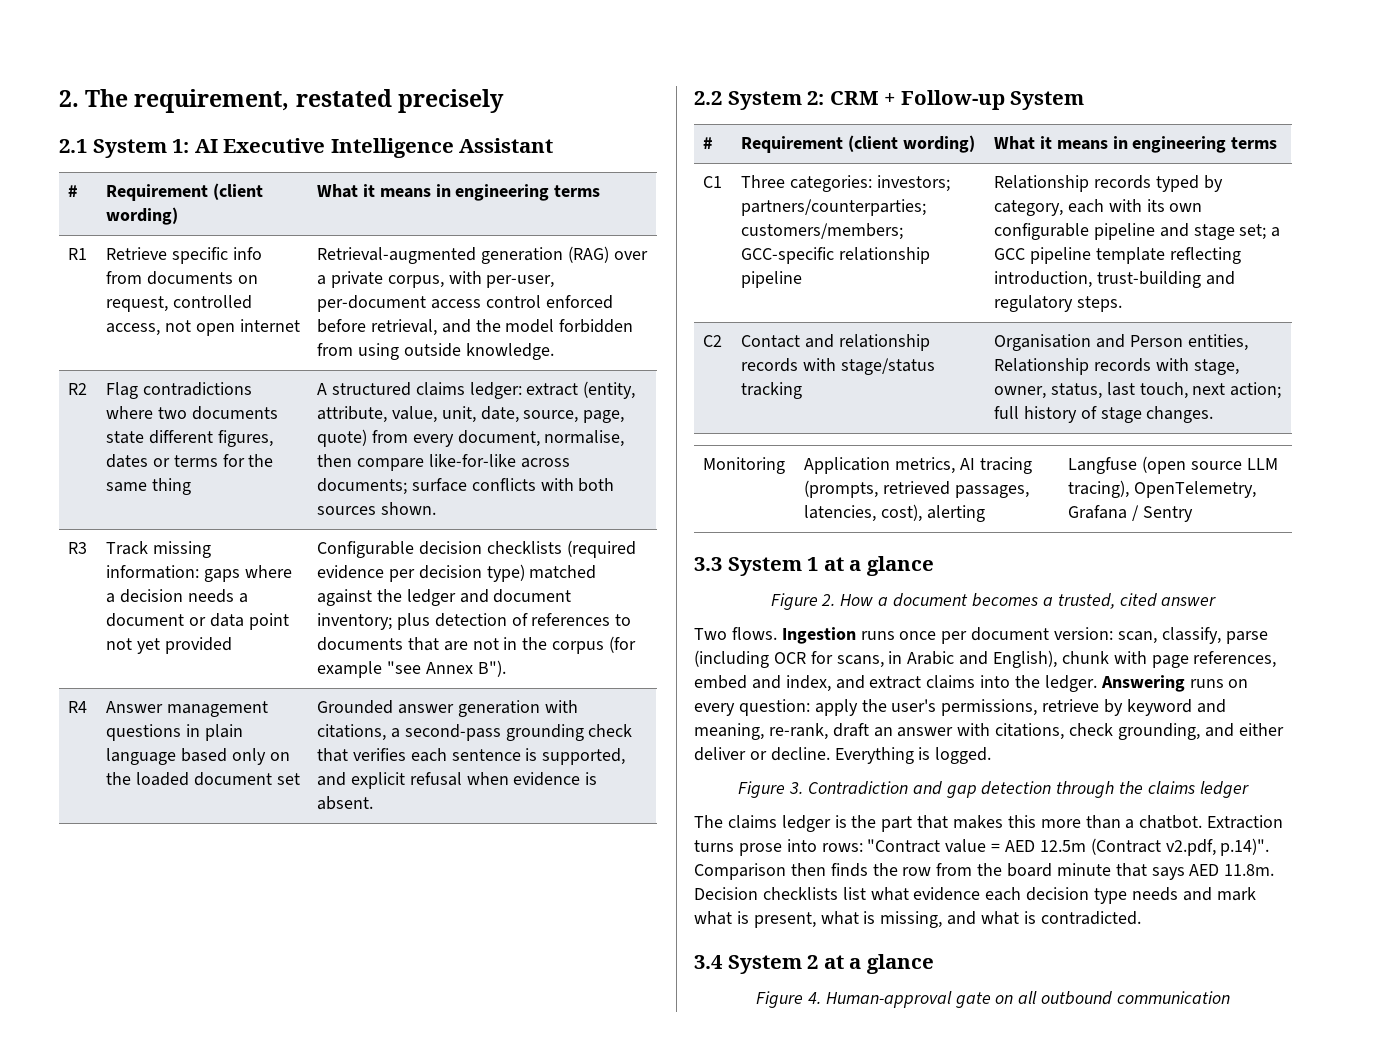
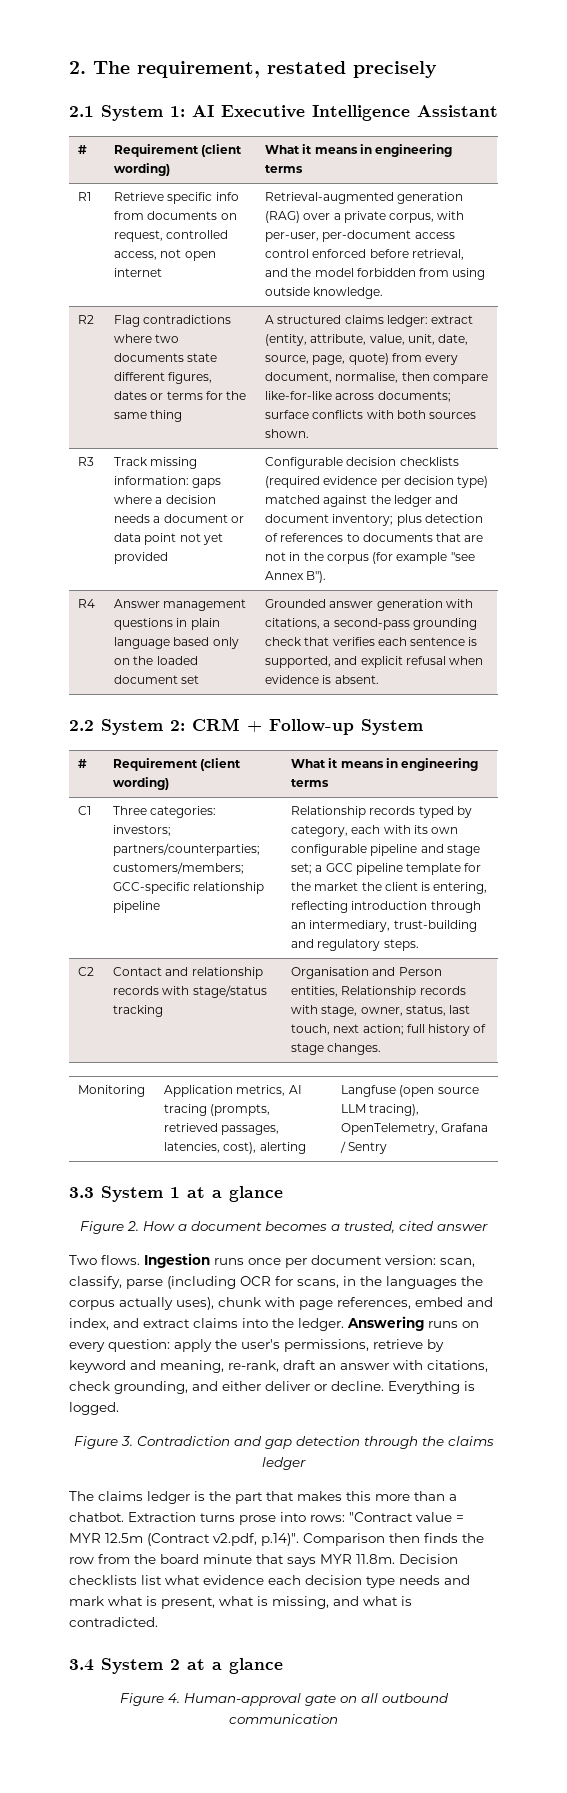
- Relationship records typed by category, each with its own configurable pipeline and stage set; a GCC pipeline template reflecting introduction, trust-building and regulatory steps.
+ Relationship records typed by category, each with its own configurable pipeline and stage set; a GCC pipeline template for the market the client is entering, reflecting introduction through an intermediary, trust-building and regulatory steps.
- Ingestion runs once per document version: scan, classify, parse (including OCR for scans, in Arabic and English), chunk with page references, embed and index, and extract claims into the ledger.
+ Ingestion runs once per document version: scan, classify, parse (including OCR for scans, in the languages the corpus actually uses), chunk with page references, embed and index, and extract claims into the ledger.
- Extraction turns prose into rows: "Contract value = AED 12.5m (Contract v2.pdf, p.14)". Comparison then finds the row from the board minute that says AED 11.8m. Decision checklists list what evidence each decision type needs and mark what is present, what is missing, and what is contradicted.
+ Extraction turns prose into rows: "Contract value = MYR 12.5m (Contract v2.pdf, p.14)". Comparison then finds the row from the board minute that says MYR 11.8m. Decision checklists list what evidence each decision type needs and mark what is present, what is missing, and what is contradicted.

